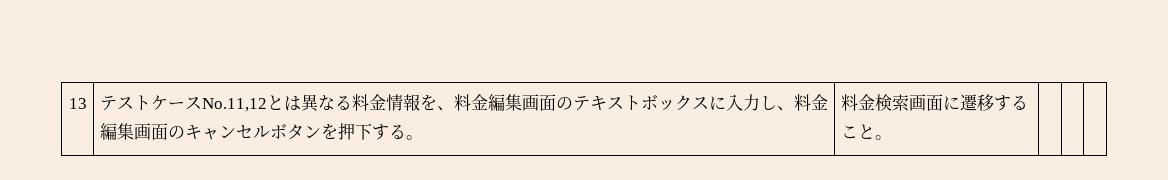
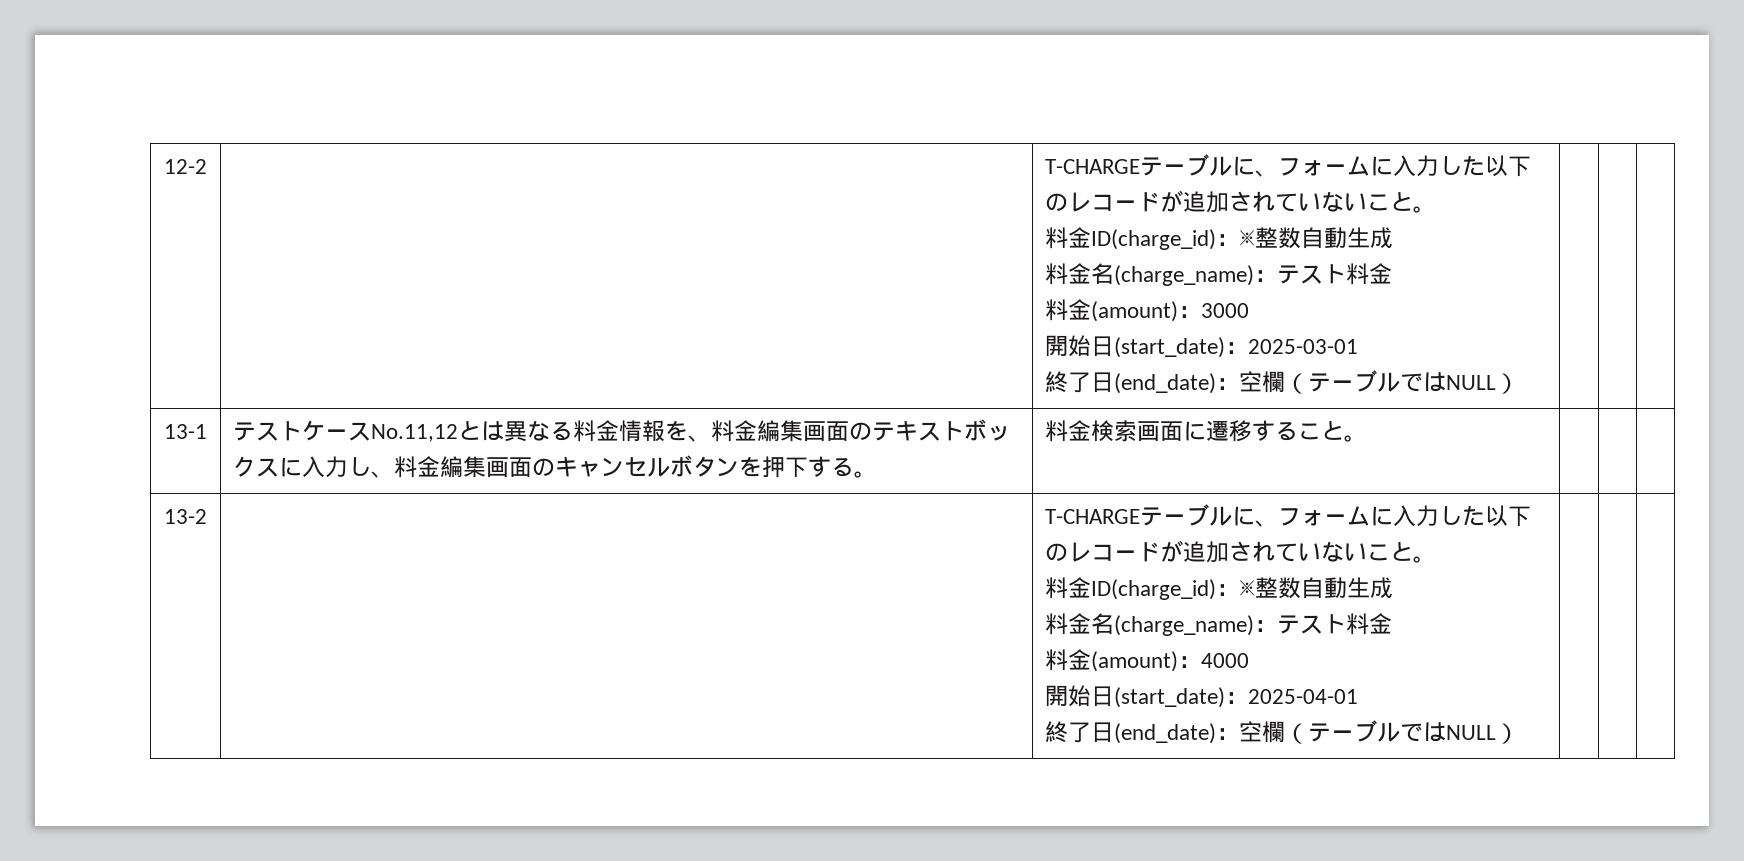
- 13 | テストケースNo.11,12とは異なる料金情報を、料金編集画面のテキストボックスに入力し、料金編集画面のキャンセルボタンを押下する。 | 料金検索画面に遷移すること。
+ 12-2 | | T-CHARGEテーブルに、フォームに入力した以下のレコードが追加されていないこと。
+ 料金ID(charge_id)：※整数自動生成
+ 料金名(charge_name)：テスト料金
+ 料金(amount)：3000
+ 開始日(start_date)：2025-03-01
+ 終了日(end_date)：空欄（テーブルではNULL） | | |
+ 13-1 | テストケースNo.11,12とは異なる料金情報を、料金編集画面のテキストボックスに入力し、料金編集画面のキャンセルボタンを押下する。 | 料金検索画面に遷移すること。 | | |
+ 13-2 | | T-CHARGEテーブルに、フォームに入力した以下のレコードが追加されていないこと。
+ 料金ID(charge_id)：※整数自動生成
+ 料金名(charge_name)：テスト料金
+ 料金(amount)：4000
+ 開始日(start_date)：2025-04-01
+ 終了日(end_date)：空欄（テーブルではNULL）

